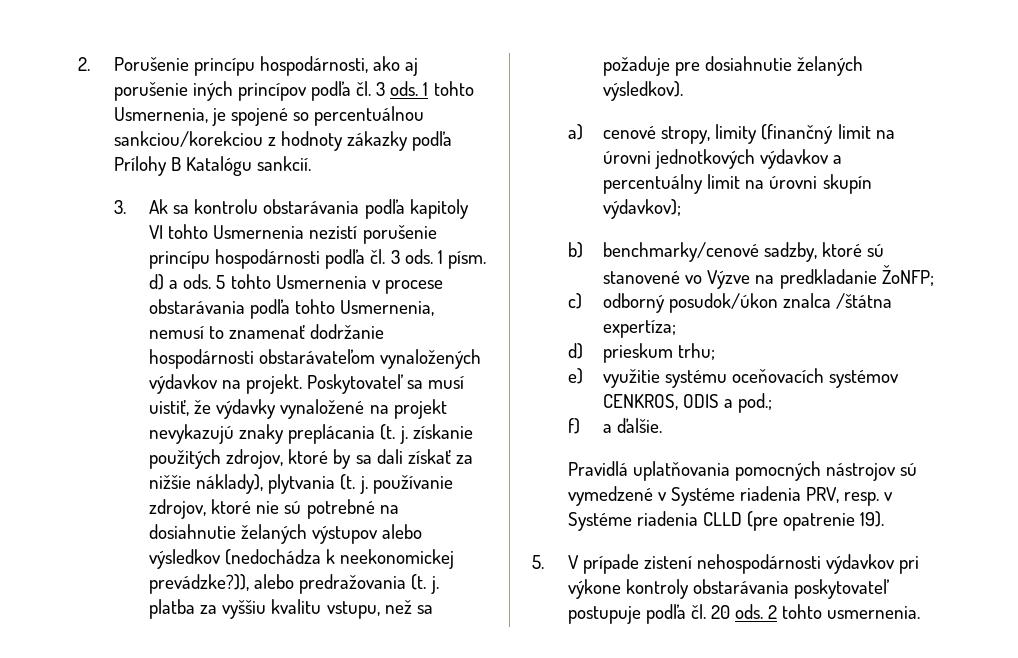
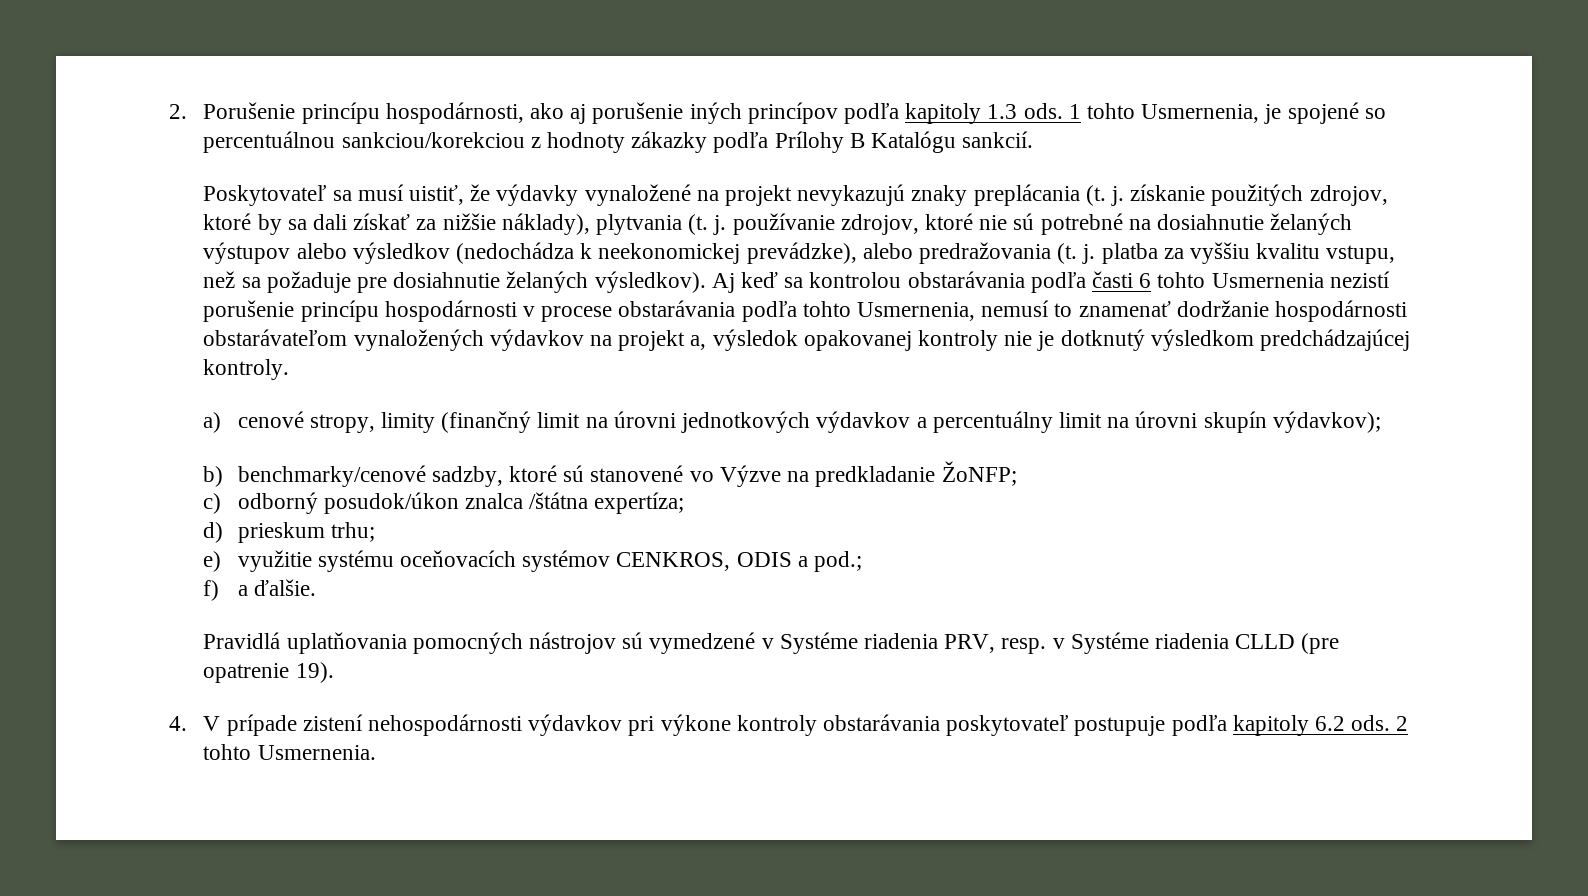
- 2. Porušenie princípu hospodárnosti, ako aj porušenie iných princípov podľa čl. 3 ods.
+ 2. Porušenie princípu hospodárnosti, ako aj porušenie iných princípov podľa kapitoly 1.3 ods.
- 3. Ak sa kontrolu obstarávania podľa kapitoly VI tohto Usmernenia nezistí porušenie princípu hospodárnosti podľa čl. 3 ods. 1 písm. d) a ods. 5 tohto Usmernenia v procese obstarávania podľa tohto Usmernenia, nemusí to znamenať dodržanie hospodárnosti obstarávateľom vynaložených výdavkov na projekt. Poskytovateľ sa musí uistiť, že výdavky vynaložené na projekt nevykazujú znaky preplácania (t. j. získanie použitých zdrojov, ktoré by sa dali získať za nižšie náklady), plytvania (t. j. používanie zdrojov, ktoré nie sú potrebné na dosiahnutie želaných výstupov alebo výsledkov (nedochádza k neekonomickej prevádzke?)), alebo predražovania (t. j. platba za vyššiu kvalitu vstupu, než sa požaduje pre dosiahnutie želaných výsledkov).
+ Poskytovateľ sa musí uistiť, že výdavky vynaložené na projekt nevykazujú znaky preplácania (t. j. získanie použitých zdrojov, ktoré by sa dali získať za nižšie náklady), plytvania (t. j. používanie zdrojov, ktoré nie sú potrebné na dosiahnutie želaných výstupov alebo výsledkov (nedochádza k neekonomickej prevádzke), alebo predražovania (t. j. platba za vyššiu kvalitu vstupu, než sa požaduje pre dosiahnutie želaných výsledkov). Aj keď sa kontrolou obstarávania podľa časti 6 tohto Usmernenia nezistí porušenie princípu hospodárnosti v procese obstarávania podľa tohto Usmernenia, nemusí to znamenať dodržanie hospodárnosti obstarávateľom vynaložených výdavkov na projekt a, výsledok opakovanej kontroly nie je dotknutý výsledkom predchádzajúcej kontroly.
- 5. V prípade zistení nehospodárnosti výdavkov pri výkone kontroly obstarávania poskytovateľ postupuje podľa čl. 20 ods.
+ 4. V prípade zistení nehospodárnosti výdavkov pri výkone kontroly obstarávania poskytovateľ postupuje podľa kapitoly 6.2 ods.
- 2 tohto usmernenia.
+ 2 tohto Usmernenia.

